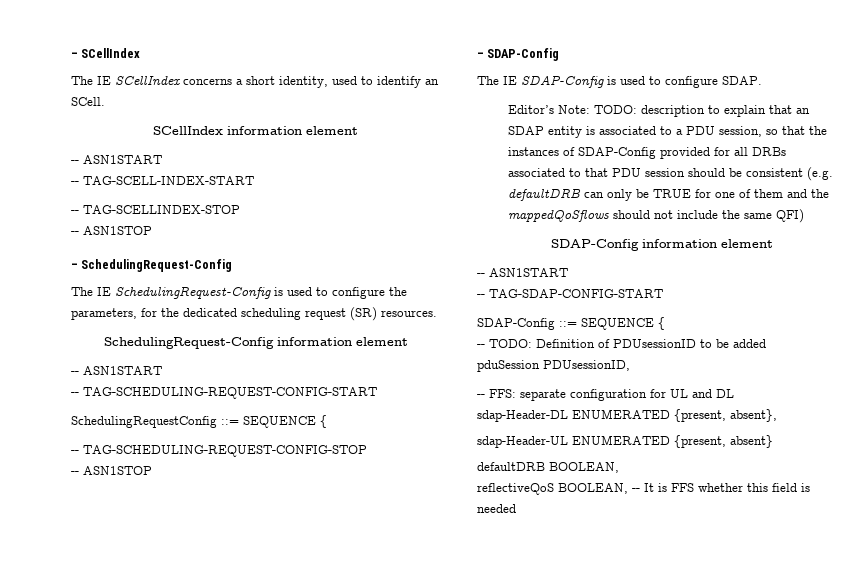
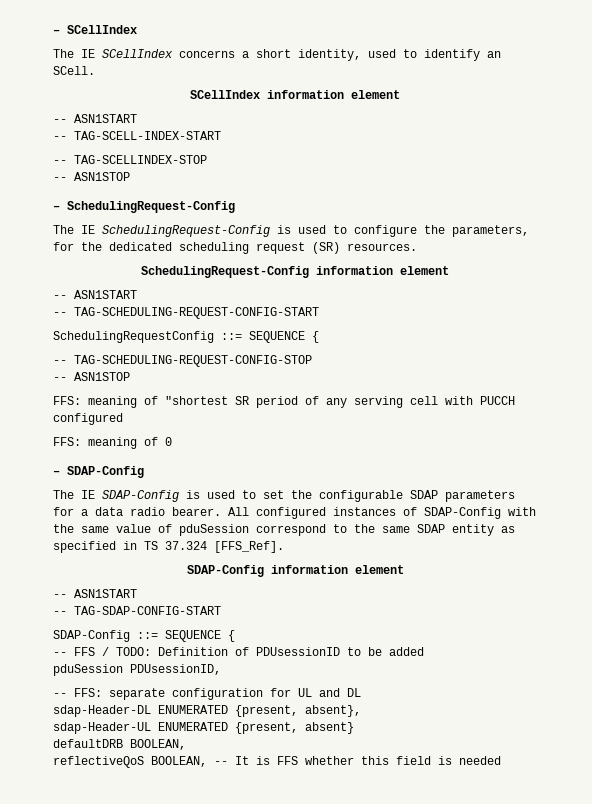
+ FFS: meaning of "shortest SR period of any serving cell with PUCCH configured
+ FFS: meaning of 0
- The IE SDAP-Config is used to configure SDAP.
- Editor’s Note: TODO: description to explain that an SDAP entity is associated to a PDU session, so that the instances of SDAP-Config provided for all DRBs associated to that PDU session should be consistent (e.g. defaultDRB can only be TRUE for one of them and the mappedQoSflows should not include the same QFI)
+ The IE SDAP-Config is used to set the configurable SDAP parameters for a data radio bearer. All configured instances of SDAP-Config with the same value of pduSession correspond to the same SDAP entity as specified in TS 37.324 [FFS_Ref].
- -- TODO: Definition of PDUsessionID to be added
+ -- FFS / TODO: Definition of PDUsessionID to be added

